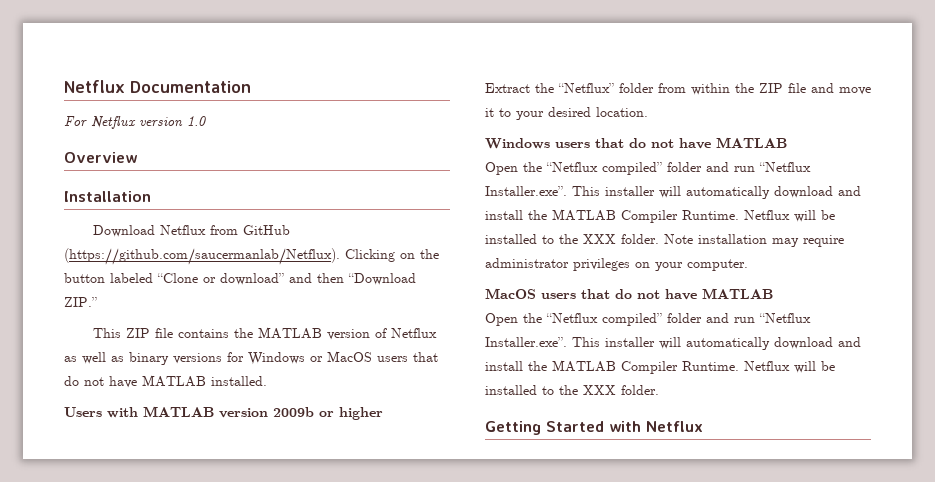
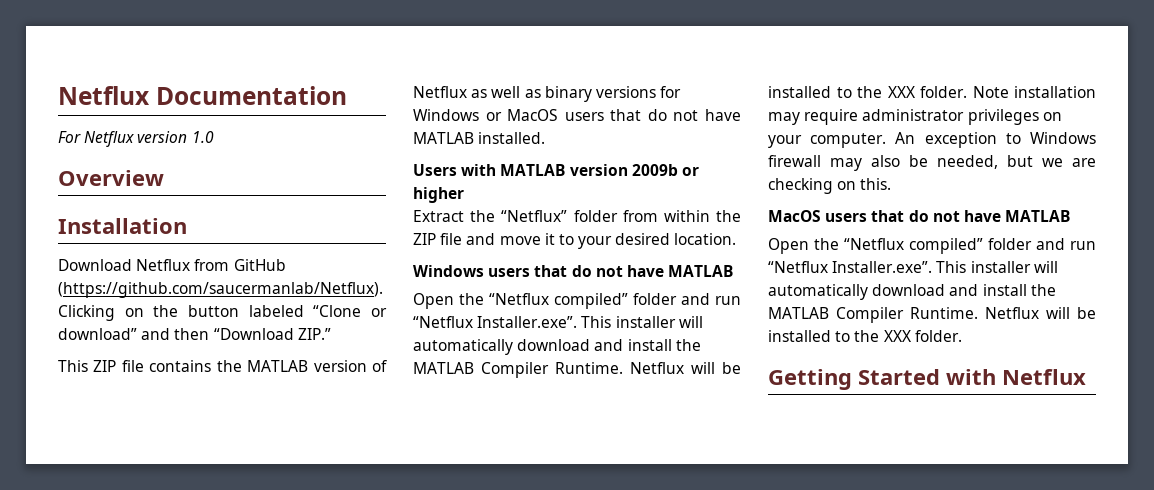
+ An exception to Windows firewall may also be needed, but we are checking on this.

